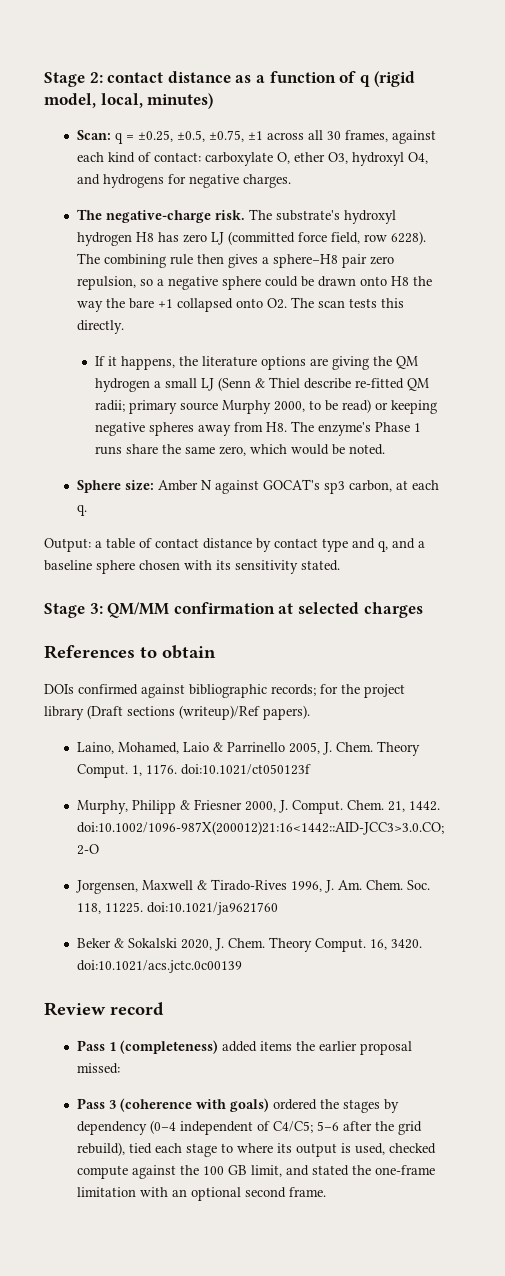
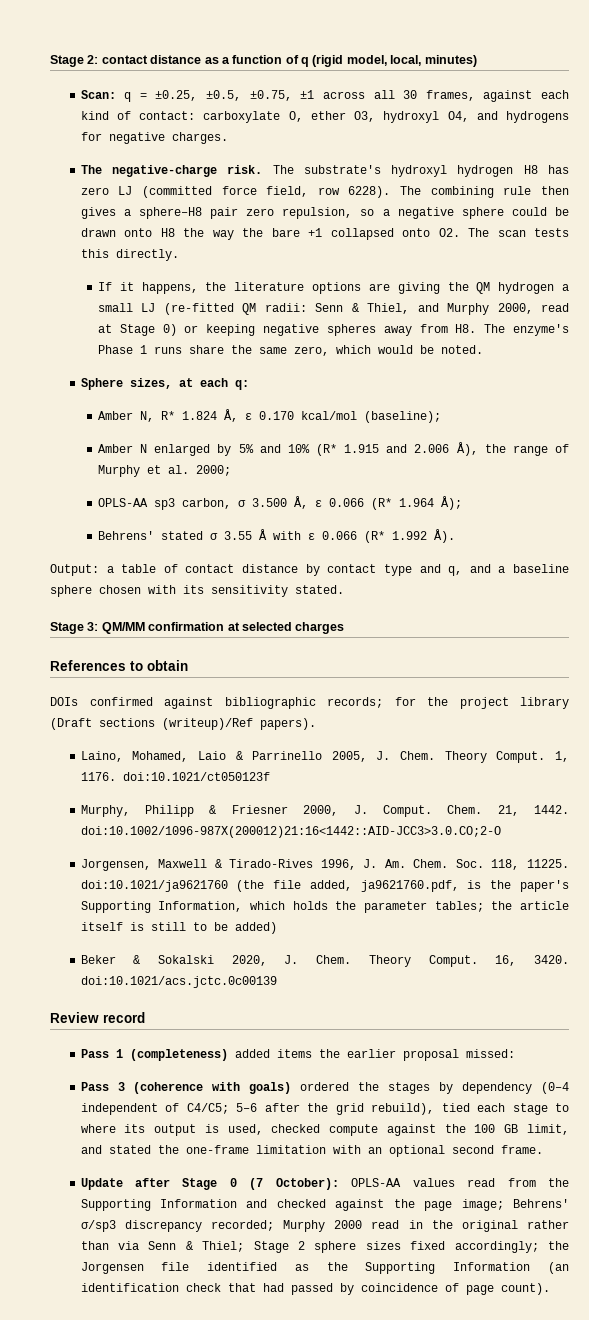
- If it happens, the literature options are giving the QM hydrogen a small LJ (Senn & Thiel describe re-fitted QM radii; primary source Murphy 2000, to be read) or keeping negative spheres away from H8. The enzyme's Phase 1 runs share the same zero, which would be noted.
+ If it happens, the literature options are giving the QM hydrogen a small LJ (re-fitted QM radii: Senn & Thiel, and Murphy 2000, read at Stage 0) or keeping negative spheres away from H8. The enzyme's Phase 1 runs share the same zero, which would be noted.
- Sphere size: Amber N against GOCAT's sp3 carbon, at each q.
+ Sphere sizes, at each q:
+ Amber N, R* 1.824 Å, ε 0.170 kcal/mol (baseline);
+ Amber N enlarged by 5% and 10% (R* 1.915 and 2.006 Å), the range of Murphy et al. 2000;
+ OPLS-AA sp3 carbon, σ 3.500 Å, ε 0.066 (R* 1.964 Å);
+ Behrens' stated σ 3.55 Å with ε 0.066 (R* 1.992 Å).
- Soc. 118, 11225. doi:10.1021/ja9621760
+ Soc. 118, 11225. doi:10.1021/ja9621760 (the file added, ja9621760.pdf, is the paper's Supporting Information, which holds the parameter tables; the article itself is still to be added)
+ Update after Stage 0 (7 October): OPLS-AA values read from the Supporting Information and checked against the page image; Behrens' σ/sp3 discrepancy recorded; Murphy 2000 read in the original rather than via Senn & Thiel; Stage 2 sphere sizes fixed accordingly; the Jorgensen file identified as the Supporting Information (an identification check that had passed by coincidence of page count).

